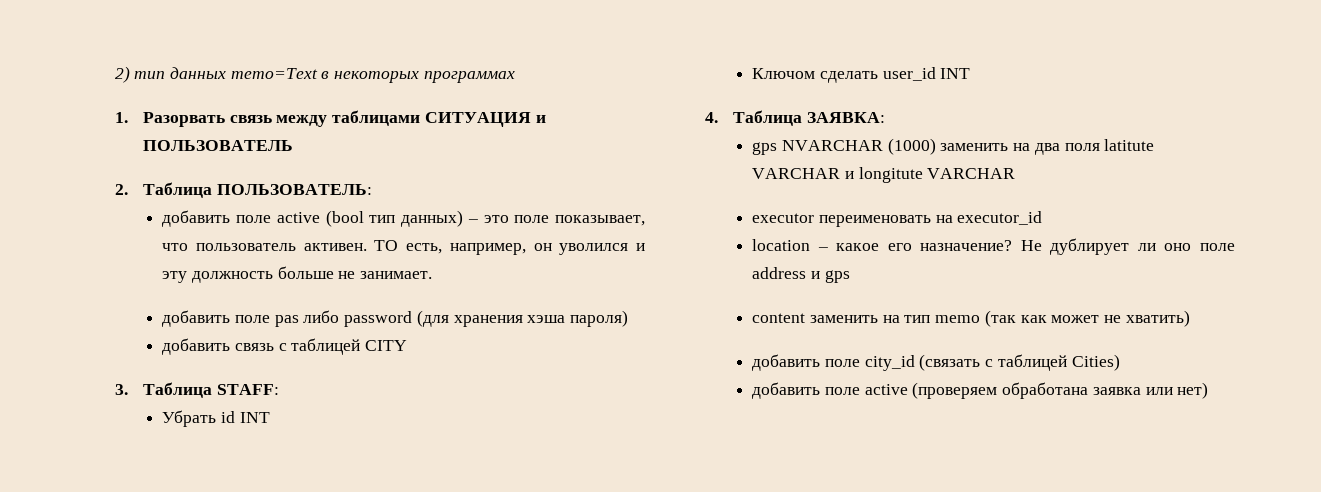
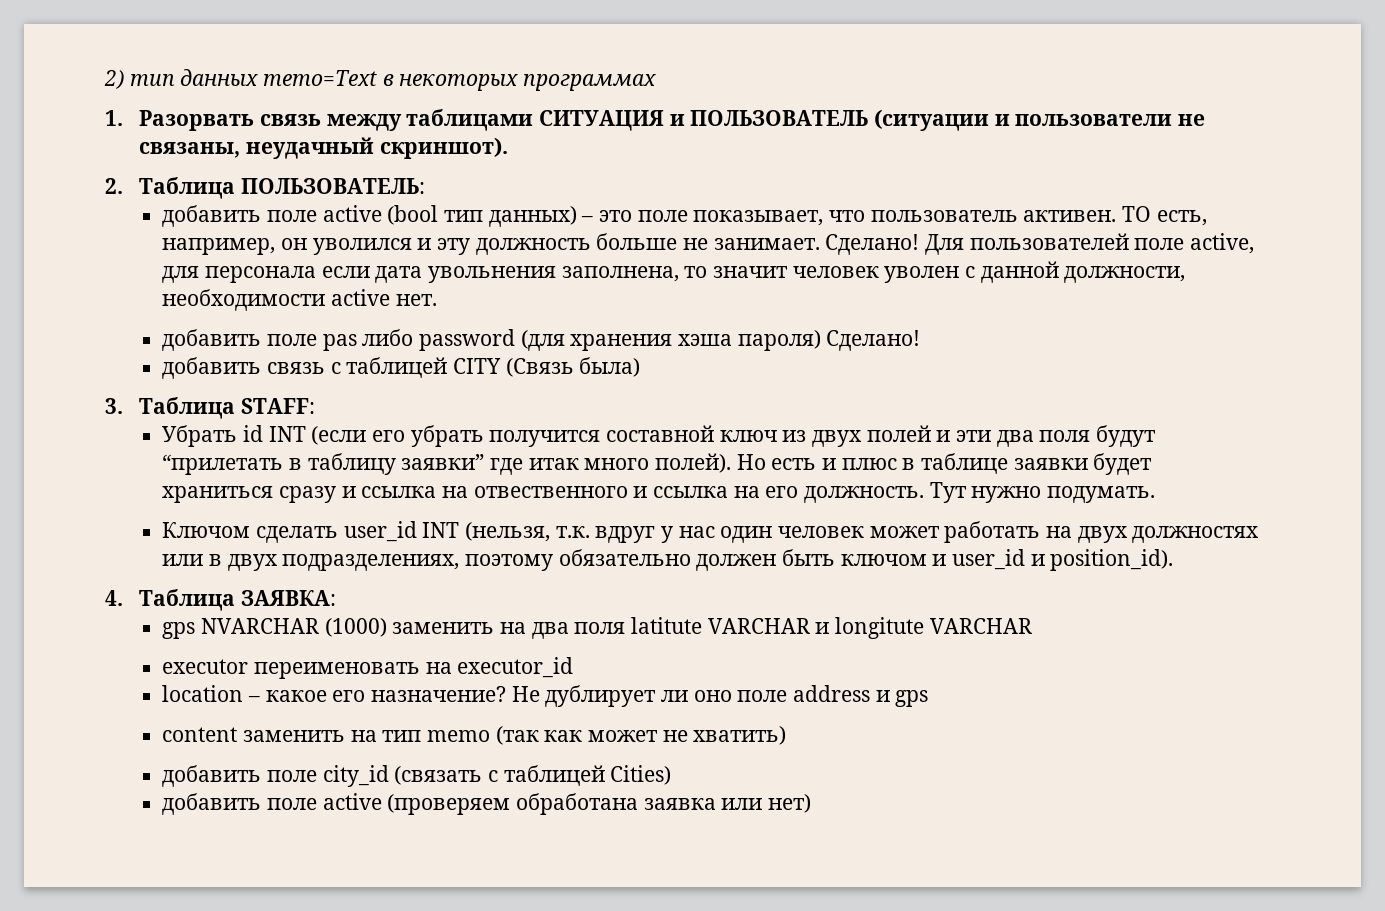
- 1. Разорвать связь между таблицами СИТУАЦИЯ и ПОЛЬЗОВАТЕЛЬ
+ 1. Разорвать связь между таблицами СИТУАЦИЯ и ПОЛЬЗОВАТЕЛЬ (ситуации и пользователи не связаны, неудачный скриншот).
+ Сделано! Для пользователей поле active, для персонала если дата увольнения заполнена, то значит человек уволен с данной должности, необходимости active нет.
- добавить поле pas либо password (для хранения хэша пароля)
+ добавить поле pas либо password (для хранения хэша пароля) Сделано!
- добавить связь с таблицей CITY
+ добавить связь с таблицей CITY (Связь была)
- Убрать id INT
- Ключом сделать user_id INT
+ Убрать id INT (если его убрать получится составной ключ из двух полей и эти два поля будут “прилетать в таблицу заявки” где итак много полей). Но есть и плюс в таблице заявки будет храниться сразу и ссылка на отвественного и ссылка на его должность. Тут нужно подумать.
+ Ключом сделать user_id INT (нельзя, т.к. вдруг у нас один человек может работать на двух должностях или в двух подразделениях, поэтому обязательно должен быть ключом и user_id и position_id).

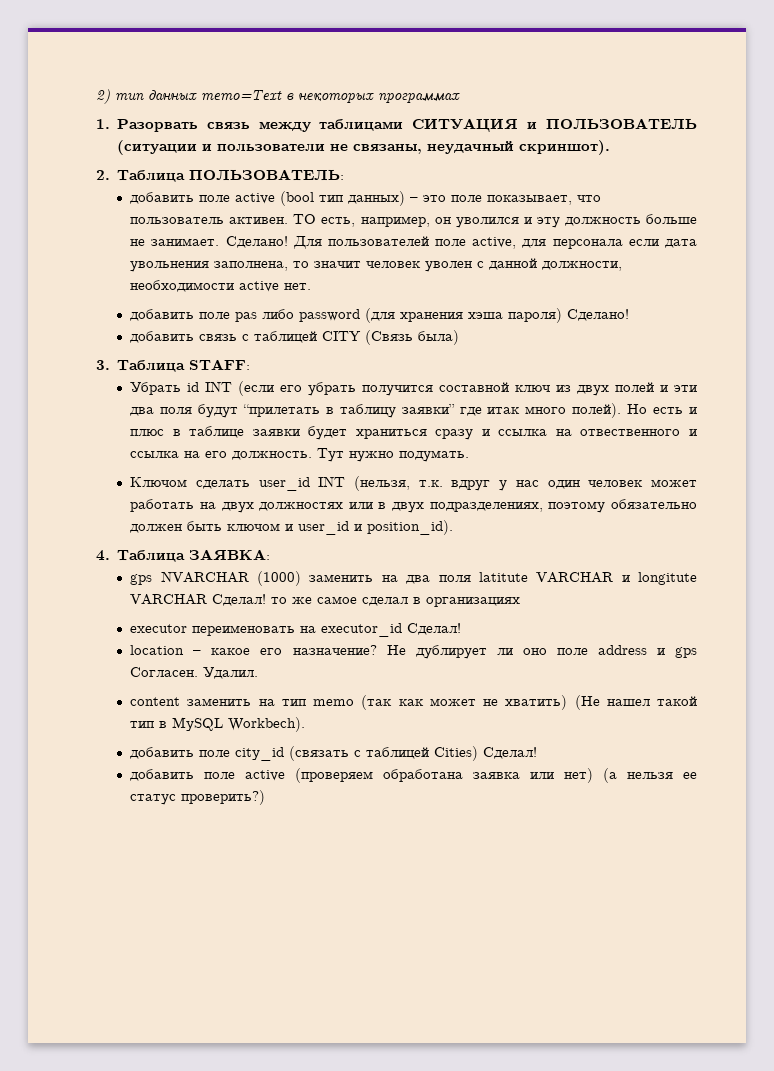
- gps NVARCHAR (1000) заменить на два поля latitute VARCHAR и longitute VARCHAR
+ gps NVARCHAR (1000) заменить на два поля latitute VARCHAR и longitute VARCHAR Сделал! то же самое сделал в организациях
- executor переименовать на executor_id
+ executor переименовать на executor_id Сделал!
- Не дублирует ли оно поле address и gps
+ Не дублирует ли оно поле address и gps Согласен. Удалил.
- content заменить на тип memo (так как может не хватить)
+ content заменить на тип memo (так как может не хватить) (Не нашел такой тип в MySQL Workbech).
- добавить поле city_id (связать с таблицей Cities)
+ добавить поле city_id (связать с таблицей Cities) Сделал!
- добавить поле active (проверяем обработана заявка или нет)
+ добавить поле active (проверяем обработана заявка или нет) (а нельзя ее статус проверить?)

